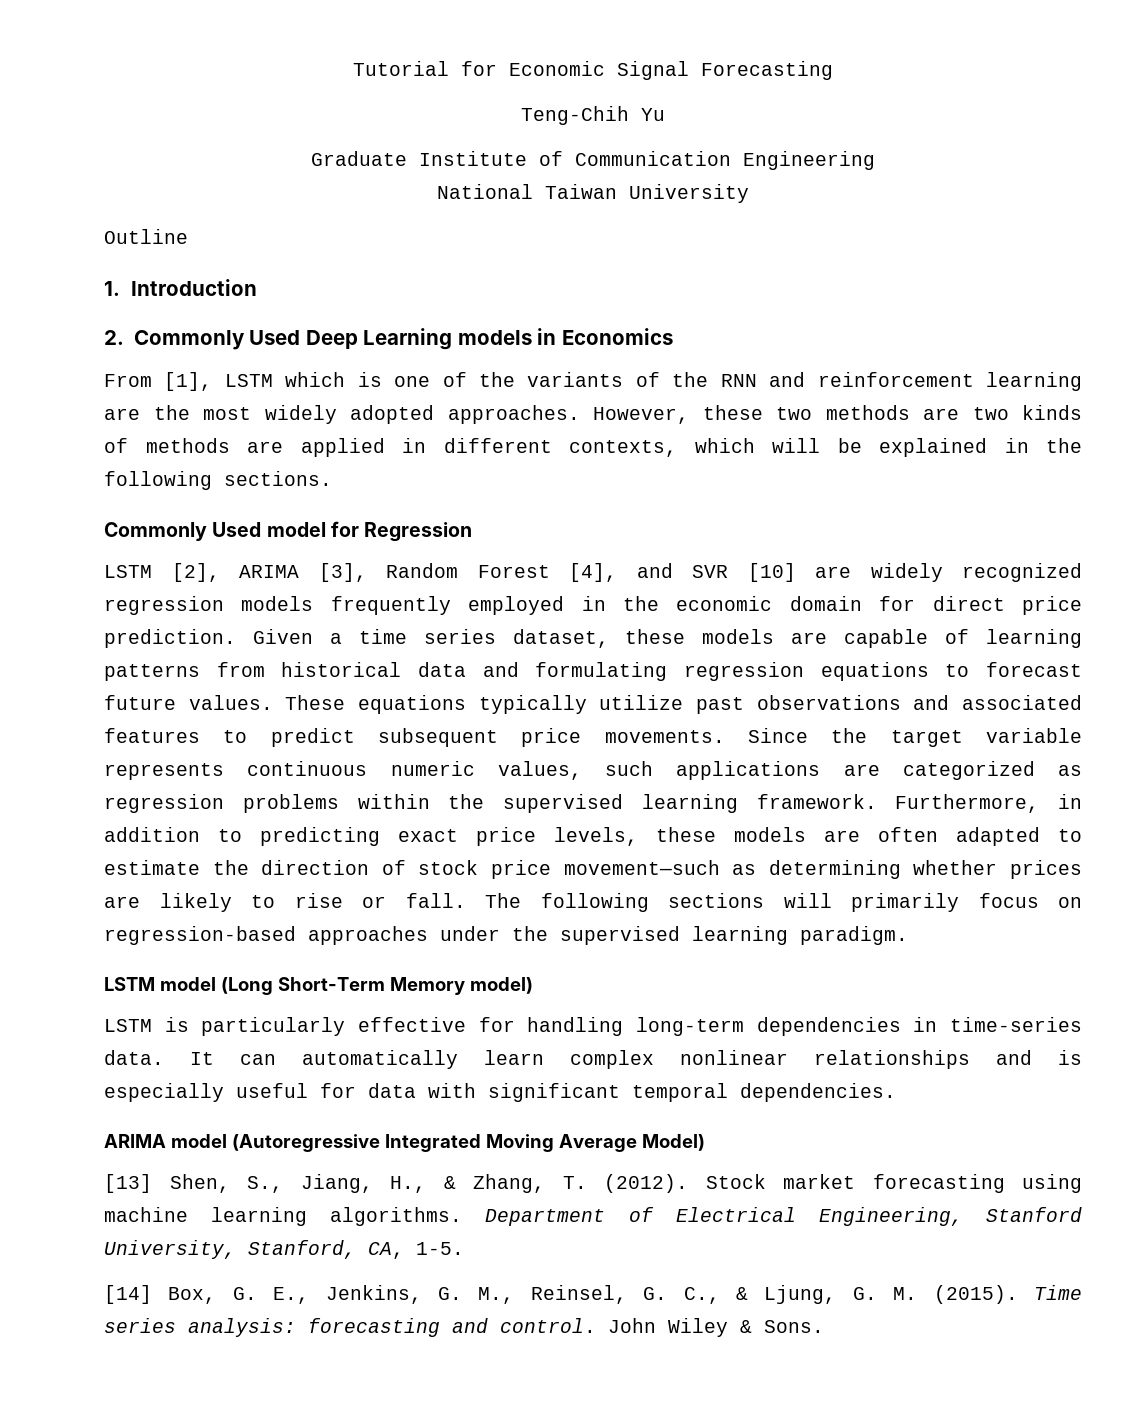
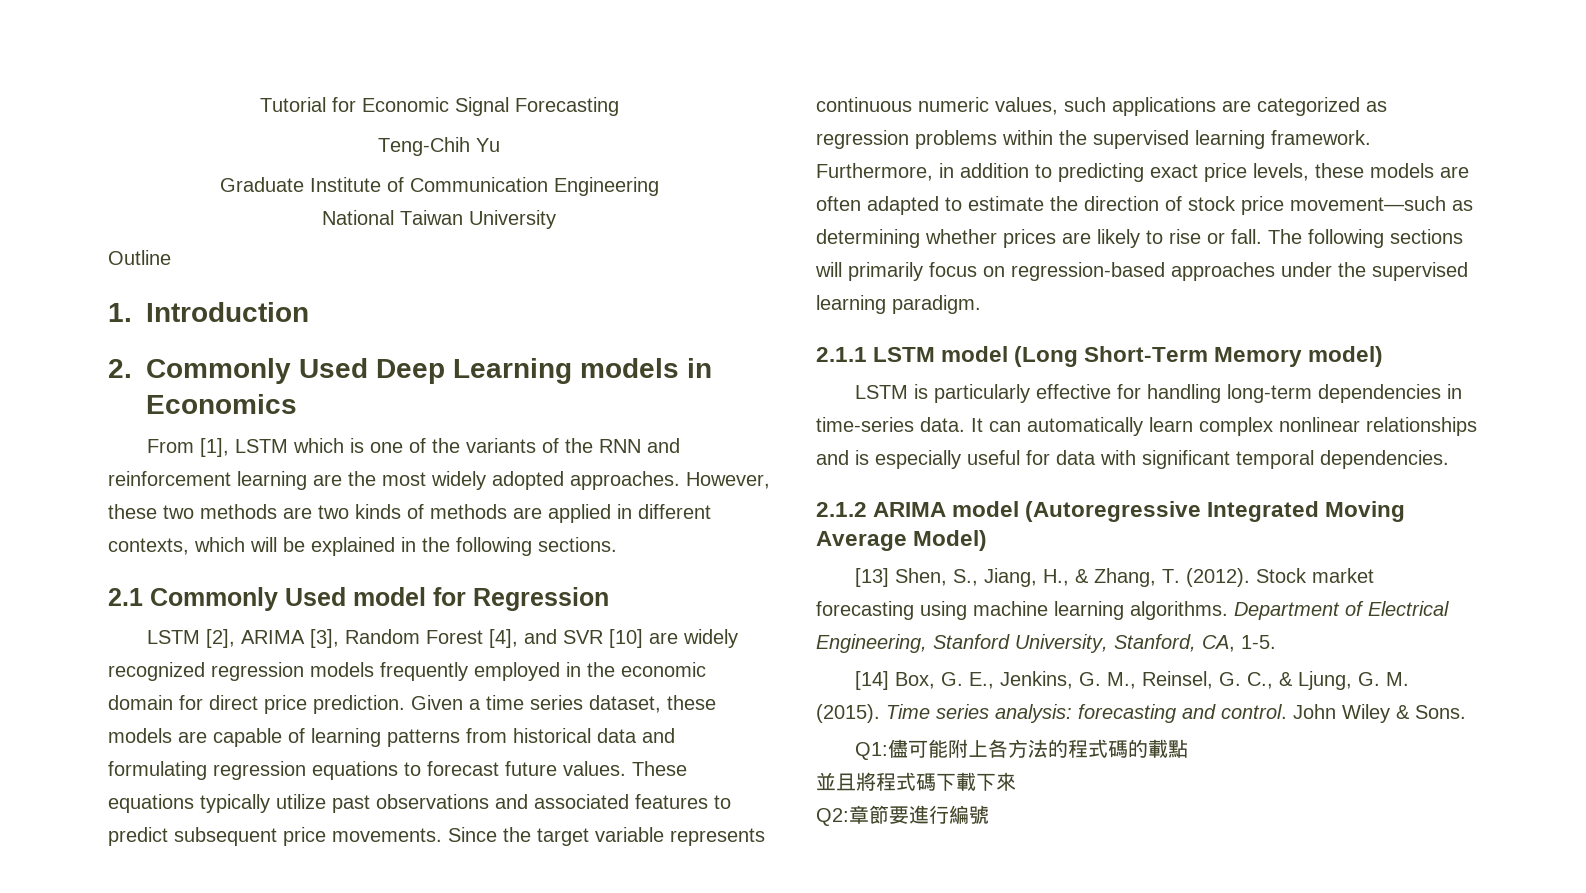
- Commonly Used model for Regression
+ 2.1 Commonly Used model for Regression
- LSTM model (Long Short-Term Memory model)
+ 2.1.1 LSTM model (Long Short-Term Memory model)
- ARIMA model (Autoregressive Integrated Moving Average Model)
+ 2.1.2 ARIMA model (Autoregressive Integrated Moving Average Model)
+ Q1:儘可能附上各方法的程式碼的載點
+ 並且將程式碼下載下來
+ Q2:章節要進行編號

